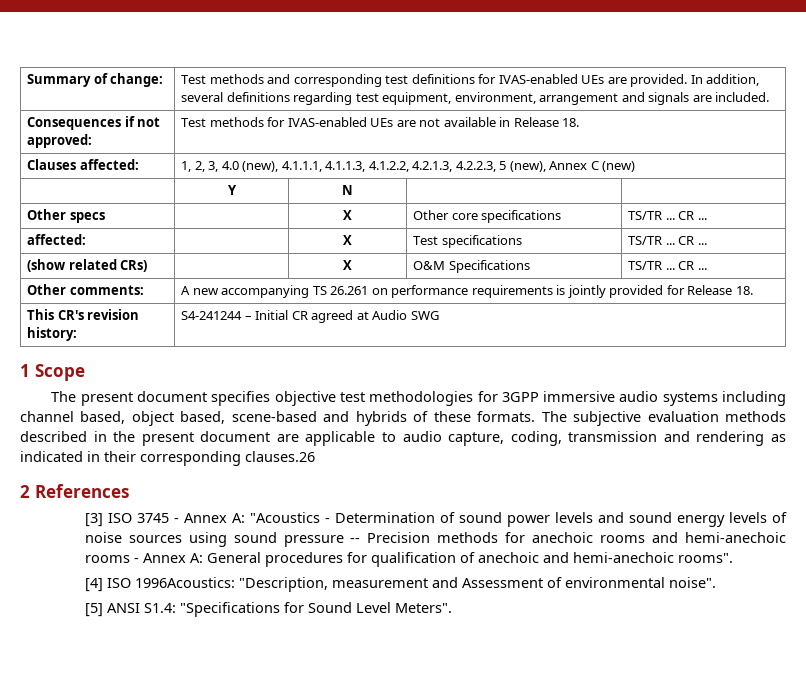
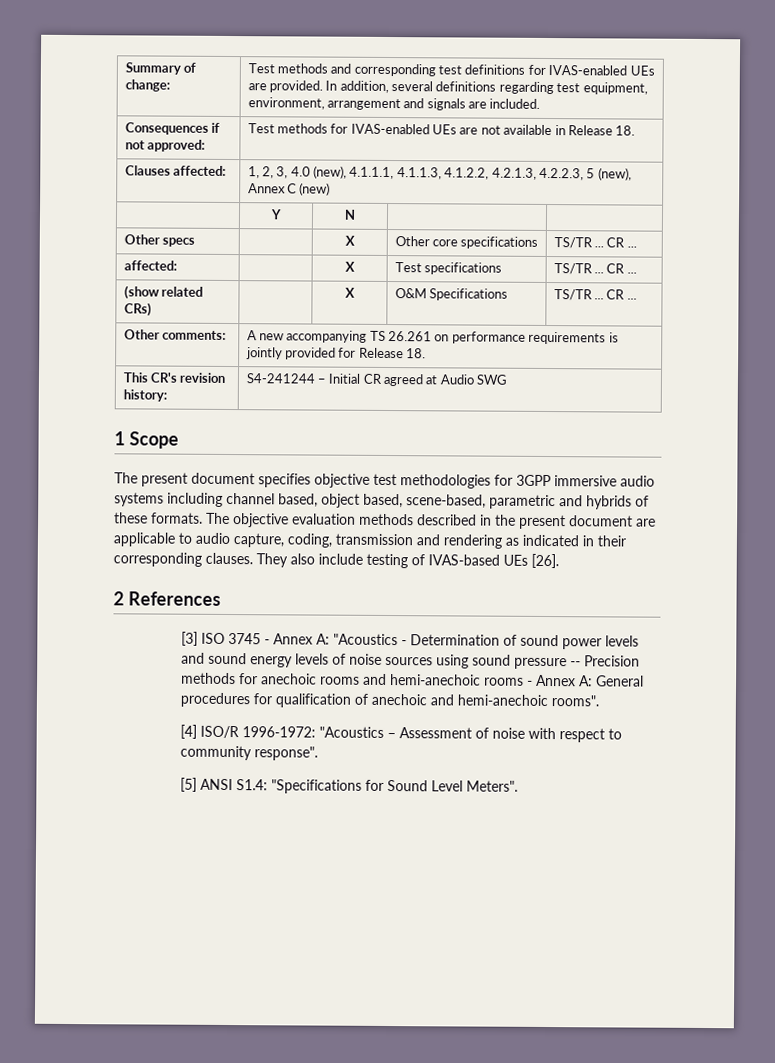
- The present document specifies objective test methodologies for 3GPP immersive audio systems including channel based, object based, scene-based and hybrids of these formats.
+ The present document specifies objective test methodologies for 3GPP immersive audio systems including channel based, object based, scene-based, parametric and hybrids of these formats.
- The subjective evaluation methods described in the present document are applicable to audio capture, coding, transmission and rendering as indicated in their corresponding clauses.26
+ The objective evaluation methods described in the present document are applicable to audio capture, coding, transmission and rendering as indicated in their corresponding clauses. They also include testing of IVAS-based UEs [26].
- [4] ISO 1996Acoustics: "Description, measurement and Assessment of environmental noise".
+ [4] ISO/R 1996-1972: "Acoustics – Assessment of noise with respect to community response".

